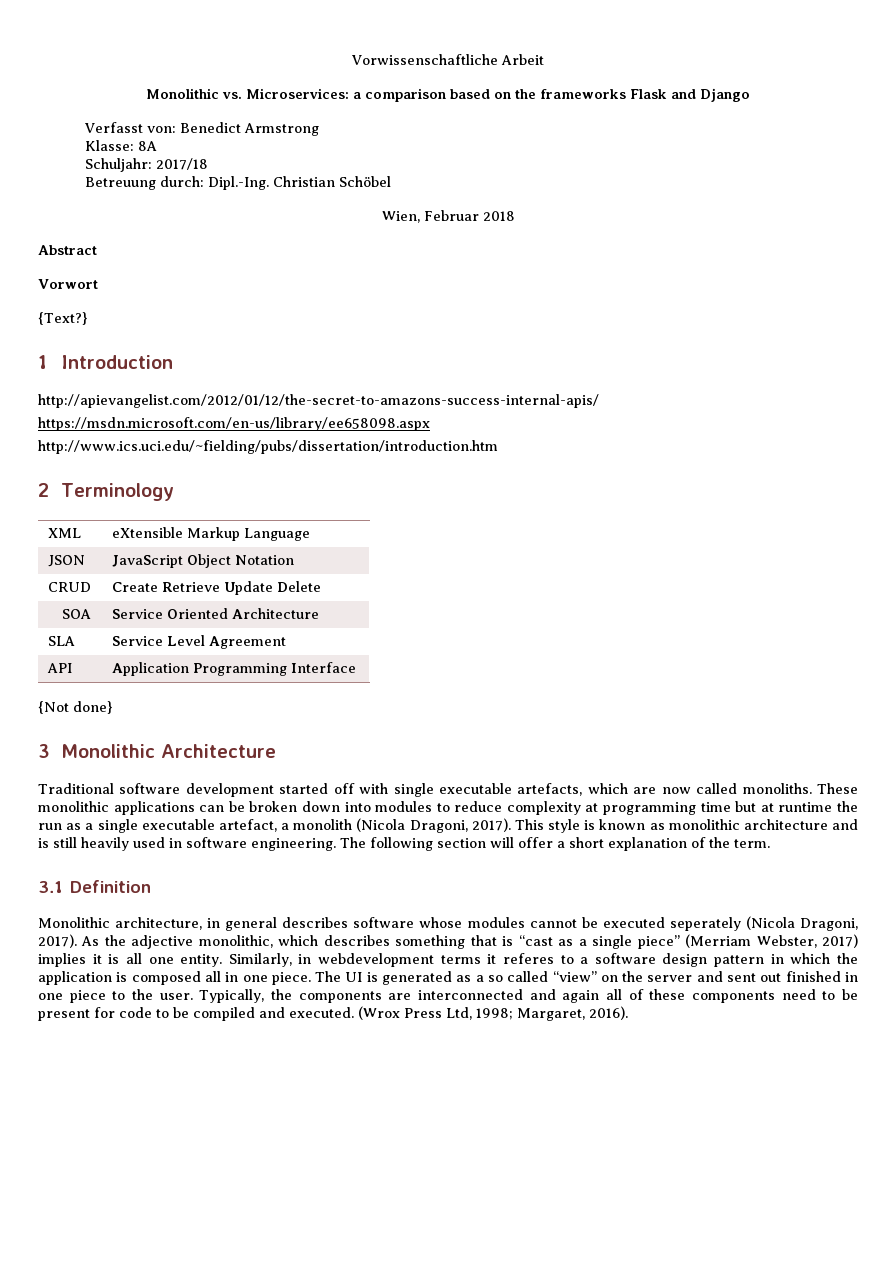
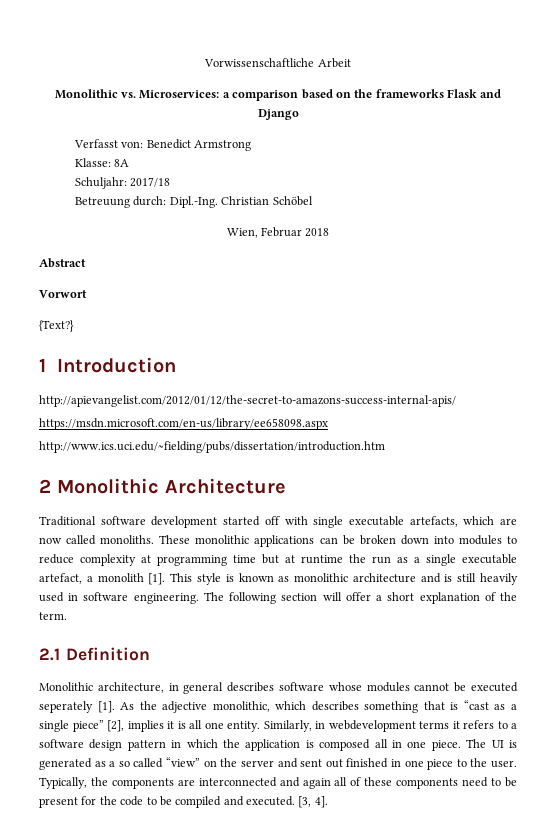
- 2 Terminology
- XML | eXtensible Markup Language
- JSON | JavaScript Object Notation
- CRUD | Create Retrieve Update Delete
- SOA | Service Oriented Architecture
- SLA | Service Level Agreement
- API | Application Programming Interface
- {Not done}
- 3 Monolithic Architecture
+ 2 Monolithic Architecture
- These monolithic applications can be broken down into modules to reduce complexity at programming time but at runtime the run as a single executable artefact, a monolith (Nicola Dragoni, 2017).
+ These monolithic applications can be broken down into modules to reduce complexity at programming time but at runtime the run as a single executable artefact, a monolith [1].
- 3.1 Definition
+ 2.1 Definition
- Monolithic architecture, in general describes software whose modules cannot be executed seperately (Nicola Dragoni, 2017).
+ Monolithic architecture, in general describes software whose modules cannot be executed seperately [1].
- As the adjective monolithic, which describes something that is “cast as a single piece” (Merriam Webster, 2017) implies it is all one entity.
+ As the adjective monolithic, which describes something that is “cast as a single piece” [2], implies it is all one entity.
- Similarly, in webdevelopment terms it referes to a software design pattern in which the application is composed all in one piece.
+ Similarly, in webdevelopment terms it refers to a software design pattern in which the application is composed all in one piece.
- Typically, the components are interconnected and again all of these components need to be present for code to be compiled and executed.
+ Typically, the components are interconnected and again all of these components need to be present for the code to be compiled and executed.
- (Wrox Press Ltd, 1998; Margaret, 2016).
+ [3, 4].

